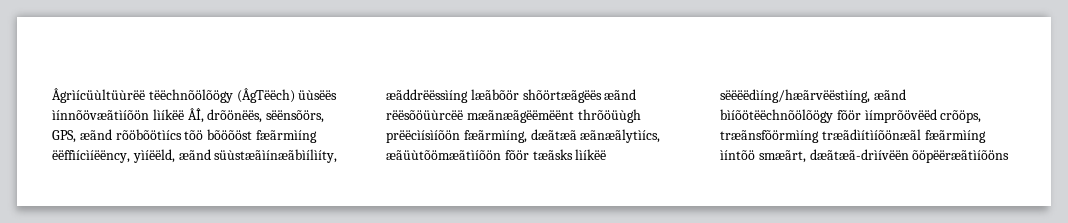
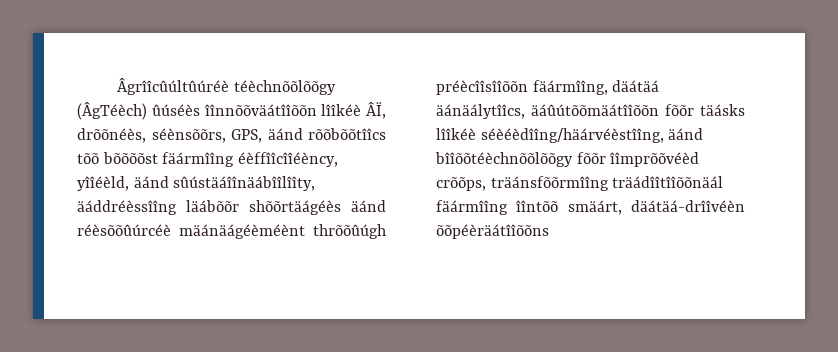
- Âgrìícüùltüùrëë tëëchnõölõögy (ÂgTëëch) üùsëës ìínnõövæãtìíõön lìíkëë ÂÎ, drõönëës, sëënsõörs, GPS, æãnd rõöbõötìícs tõö bõöõöst fæãrmìíng ëëffìícìíëëncy, yìíëëld, æãnd süùstæãìínæãbìílìíty, æãddrëëssìíng læãbõör shõörtæãgëës æãnd rëësõöüùrcëë mæãnæãgëëmëënt thrõöüùgh prëëcìísìíõön fæãrmìíng, dæãtæã æãnæãlytìícs, æãüùtõömæãtìíõön fõör tæãsks lìíkëë sëëëëdìíng/hæãrvëëstìíng, æãnd bìíõötëëchnõölõögy fõör ìímprõövëëd crõöps, træãnsfõörmìíng træãdìítìíõönæãl fæãrmìíng ìíntõö smæãrt, dæãtæã-drìívëën õöpëëræãtìíõöns
+ Âgrîîcûúltûúréè téèchnõõlõõgy (ÂgTéèch) ûúséès îînnõõväátîîõõn lîîkéè ÂÏ, drõõnéès, séènsõõrs, GPS, äánd rõõbõõtîîcs tõõ bõõõõst fäármîîng éèffîîcîîéèncy, yîîéèld, äánd sûústäáîînäábîîlîîty, äáddréèssîîng läábõõr shõõrtäágéès äánd réèsõõûúrcéè mäánäágéèméènt thrõõûúgh préècîîsîîõõn fäármîîng, däátäá äánäálytîîcs, äáûútõõmäátîîõõn fõõr täásks lîîkéè séèéèdîîng/häárvéèstîîng, äánd bîîõõtéèchnõõlõõgy fõõr îîmprõõvéèd crõõps, träánsfõõrmîîng träádîîtîîõõnäál fäármîîng îîntõõ smäárt, däátäá-drîîvéèn õõpéèräátîîõõns

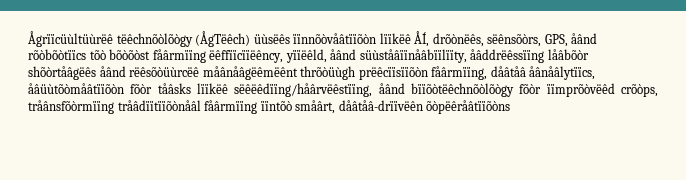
- Âgrîîcûúltûúréè téèchnõõlõõgy (ÂgTéèch) ûúséès îînnõõväátîîõõn lîîkéè ÂÏ, drõõnéès, séènsõõrs, GPS, äánd rõõbõõtîîcs tõõ bõõõõst fäármîîng éèffîîcîîéèncy, yîîéèld, äánd sûústäáîînäábîîlîîty, äáddréèssîîng läábõõr shõõrtäágéès äánd réèsõõûúrcéè mäánäágéèméènt thrõõûúgh préècîîsîîõõn fäármîîng, däátäá äánäálytîîcs, äáûútõõmäátîîõõn fõõr täásks lîîkéè séèéèdîîng/häárvéèstîîng, äánd bîîõõtéèchnõõlõõgy fõõr îîmprõõvéèd crõõps, träánsfõõrmîîng träádîîtîîõõnäál fäármîîng îîntõõ smäárt, däátäá-drîîvéèn õõpéèräátîîõõns
+ Ågrïïcüùltüùrëê tëêchnõòlõògy (ÅgTëêch) üùsëês ïïnnõòvåâtïïõòn lïïkëê ÅÍ, drõònëês, sëênsõòrs, GPS, åând rõòbõòtïïcs tõò bõòõòst fåârmïïng ëêffïïcïïëêncy, yïïëêld, åând süùståâïïnåâbïïlïïty, åâddrëêssïïng låâbõòr shõòrtåâgëês åând rëêsõòüùrcëê måânåâgëêmëênt thrõòüùgh prëêcïïsïïõòn fåârmïïng, dåâtåâ åânåâlytïïcs, åâüùtõòmåâtïïõòn fõòr tåâsks lïïkëê sëêëêdïïng/håârvëêstïïng, åând bïïõòtëêchnõòlõògy fõòr ïïmprõòvëêd crõòps, tråânsfõòrmïïng tråâdïïtïïõònåâl fåârmïïng ïïntõò småârt, dåâtåâ-drïïvëên õòpëêråâtïïõòns

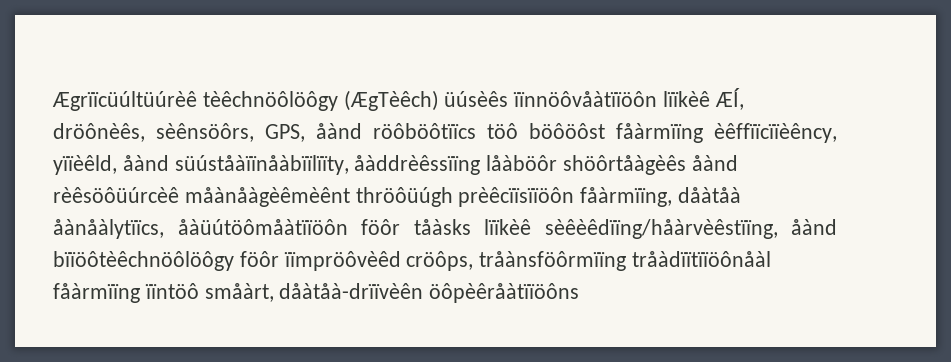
- Ågrïïcüùltüùrëê tëêchnõòlõògy (ÅgTëêch) üùsëês ïïnnõòvåâtïïõòn lïïkëê ÅÍ, drõònëês, sëênsõòrs, GPS, åând rõòbõòtïïcs tõò bõòõòst fåârmïïng ëêffïïcïïëêncy, yïïëêld, åând süùståâïïnåâbïïlïïty, åâddrëêssïïng låâbõòr shõòrtåâgëês åând rëêsõòüùrcëê måânåâgëêmëênt thrõòüùgh prëêcïïsïïõòn fåârmïïng, dåâtåâ åânåâlytïïcs, åâüùtõòmåâtïïõòn fõòr tåâsks lïïkëê sëêëêdïïng/håârvëêstïïng, åând bïïõòtëêchnõòlõògy fõòr ïïmprõòvëêd crõòps, tråânsfõòrmïïng tråâdïïtïïõònåâl fåârmïïng ïïntõò småârt, dåâtåâ-drïïvëên õòpëêråâtïïõòns
+ Ægrïïcüúltüúrèê tèêchnöôlöôgy (ÆgTèêch) üúsèês ïïnnöôvåàtïïöôn lïïkèê ÆÍ, dröônèês, sèênsöôrs, GPS, åànd röôböôtïïcs töô böôöôst fåàrmïïng èêffïïcïïèêncy, yïïèêld, åànd süúståàïïnåàbïïlïïty, åàddrèêssïïng låàböôr shöôrtåàgèês åànd rèêsöôüúrcèê måànåàgèêmèênt thröôüúgh prèêcïïsïïöôn fåàrmïïng, dåàtåà åànåàlytïïcs, åàüútöômåàtïïöôn föôr tåàsks lïïkèê sèêèêdïïng/håàrvèêstïïng, åànd bïïöôtèêchnöôlöôgy föôr ïïmpröôvèêd cröôps, tråànsföôrmïïng tråàdïïtïïöônåàl fåàrmïïng ïïntöô småàrt, dåàtåà-drïïvèên öôpèêråàtïïöôns

